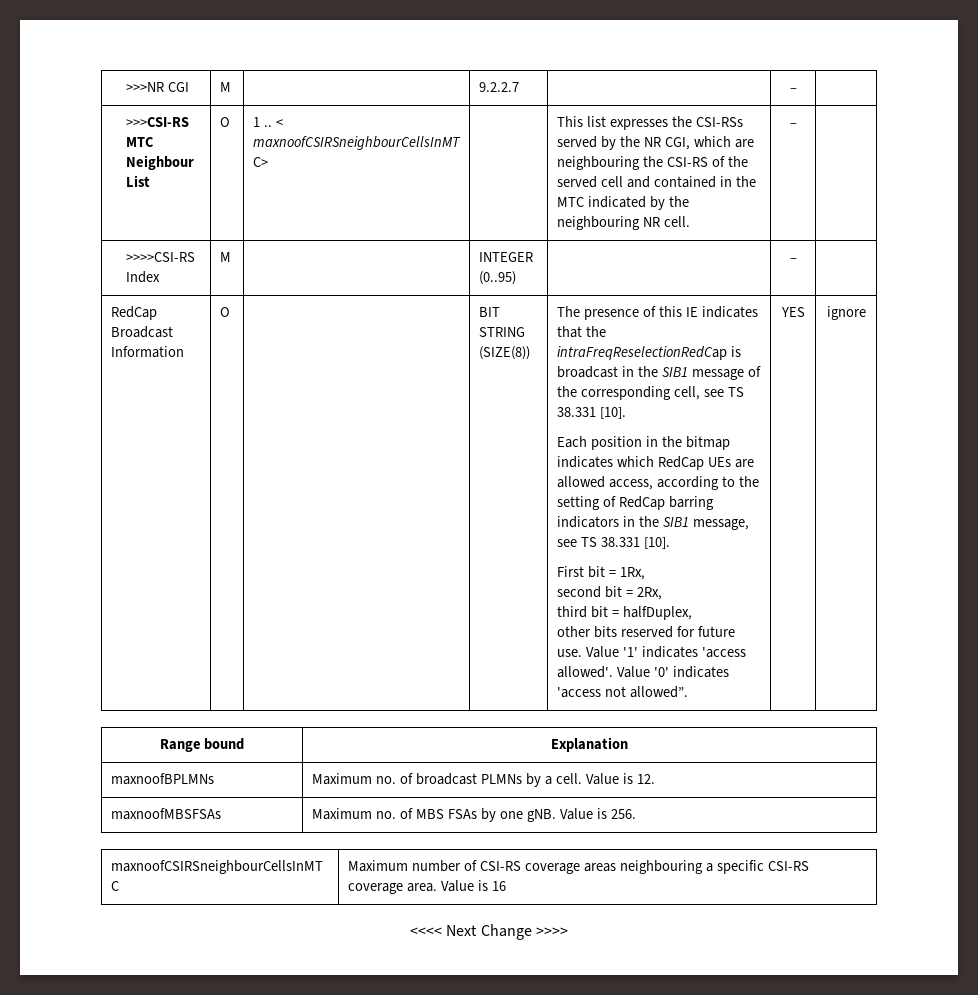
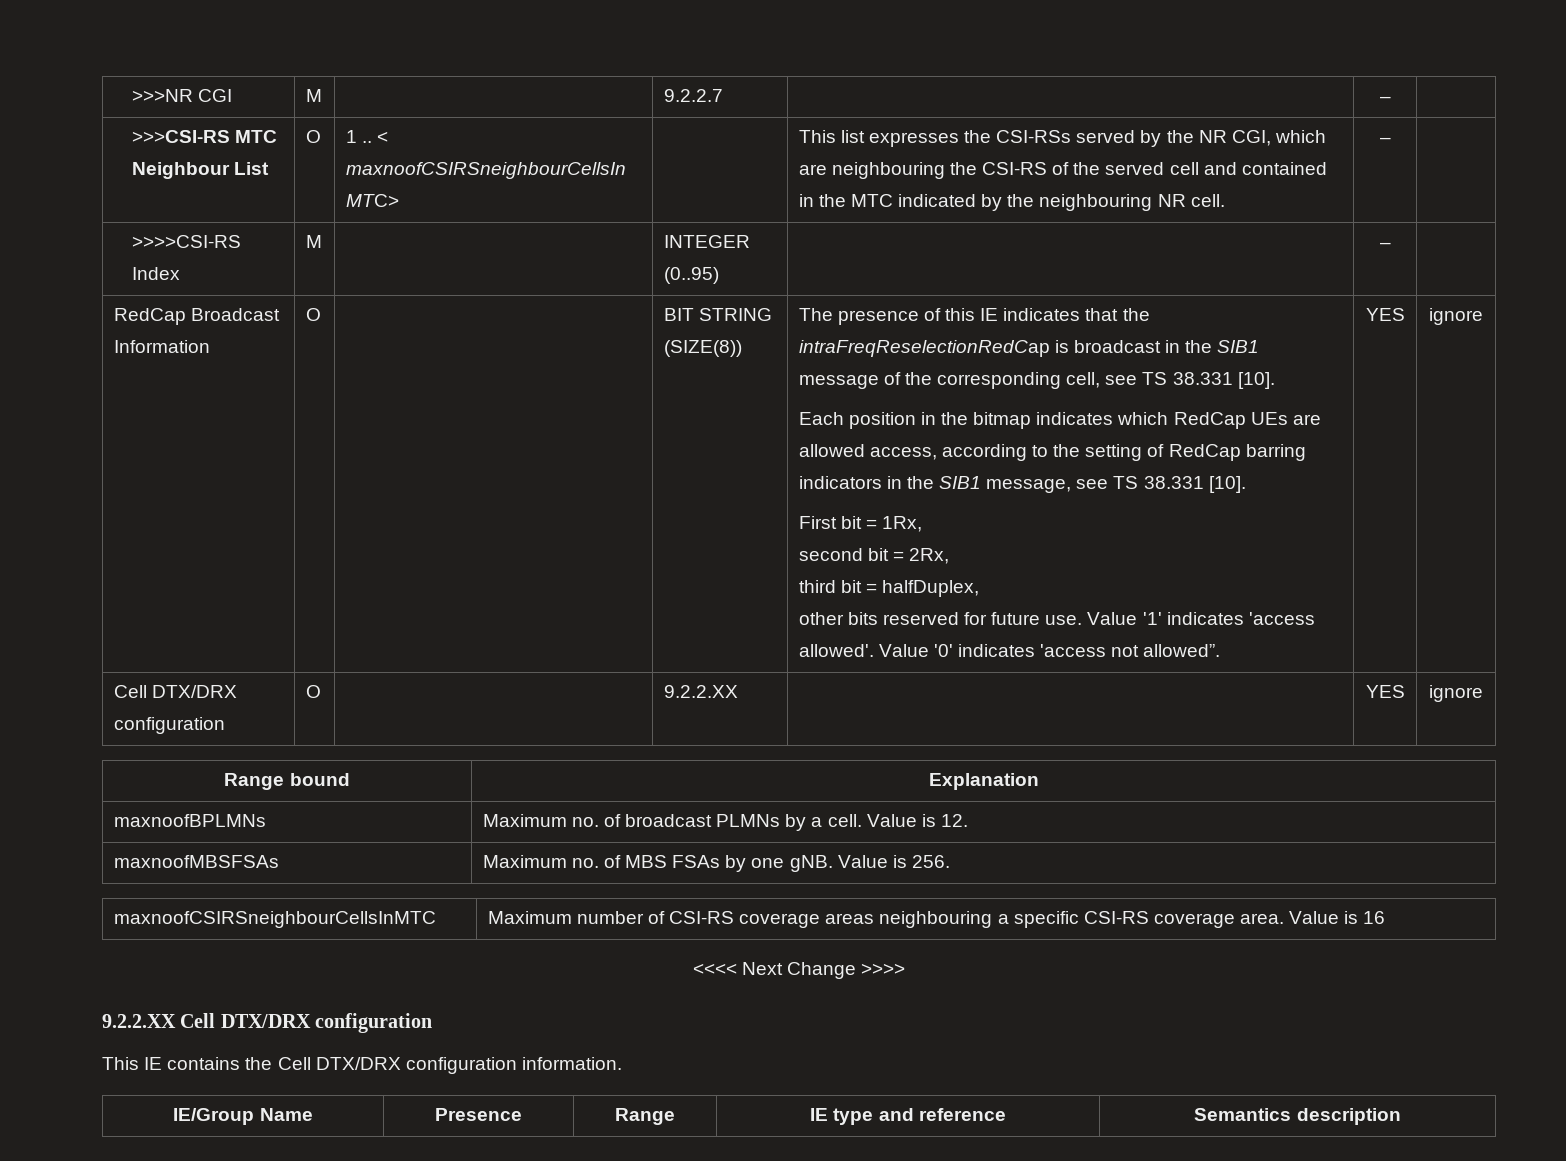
+ Cell DTX/DRX configuration | O | | 9.2.2.XX | | YES | ignore
+ 9.2.2.XX Cell DTX/DRX configuration
+ This IE contains the Cell DTX/DRX configuration information.
+ IE/Group Name | Presence | Range | IE type and reference | Semantics description

